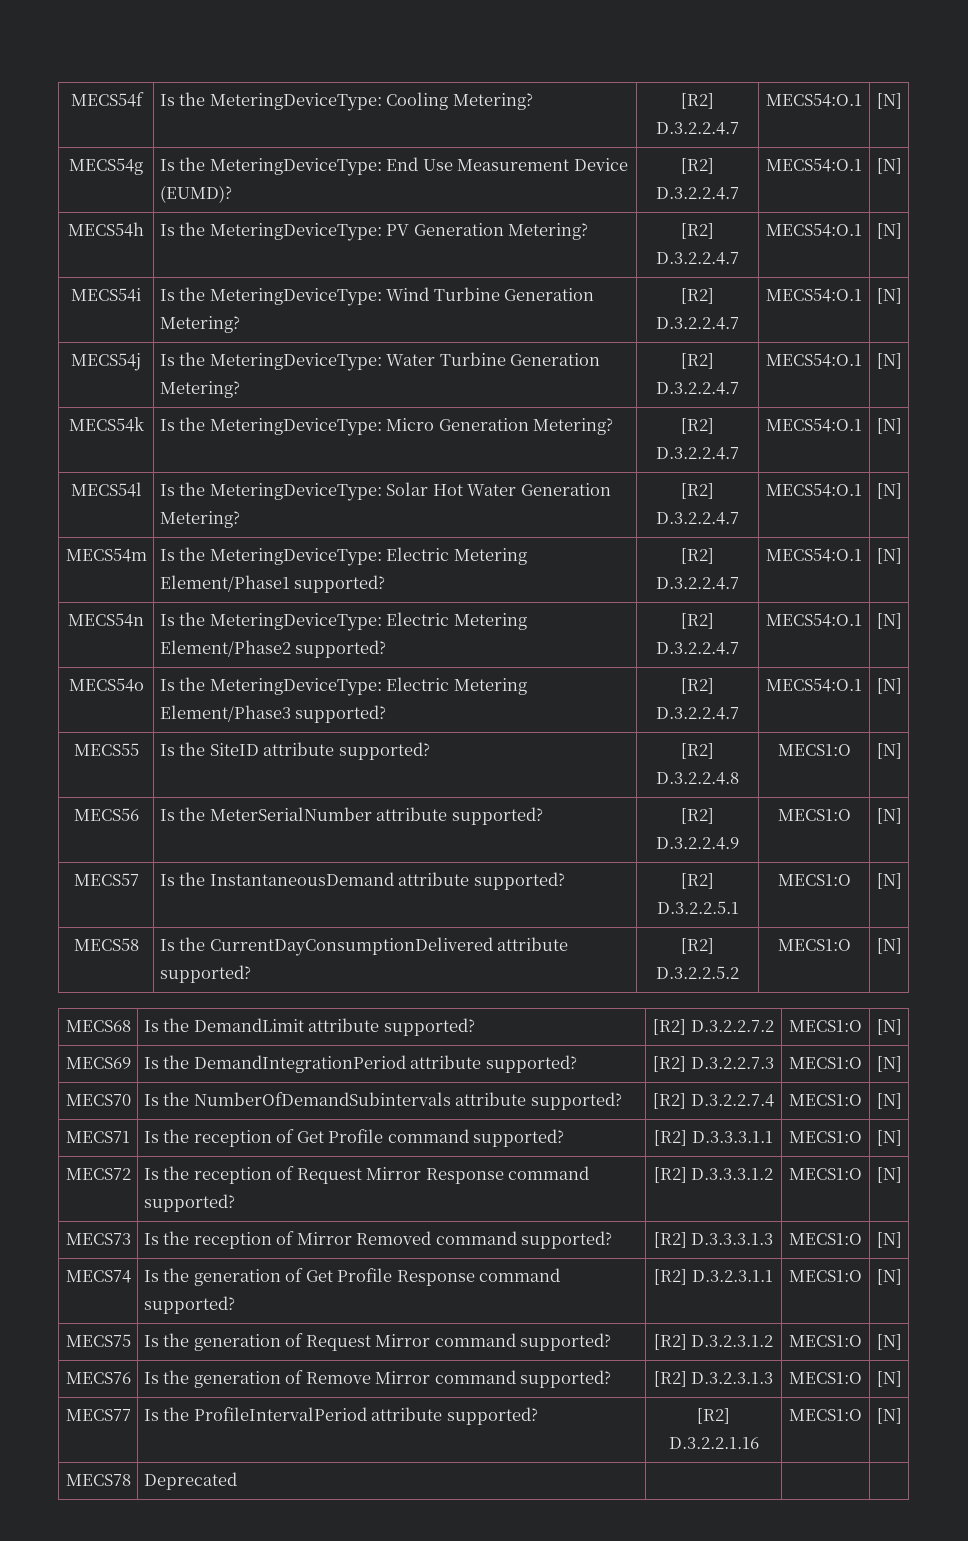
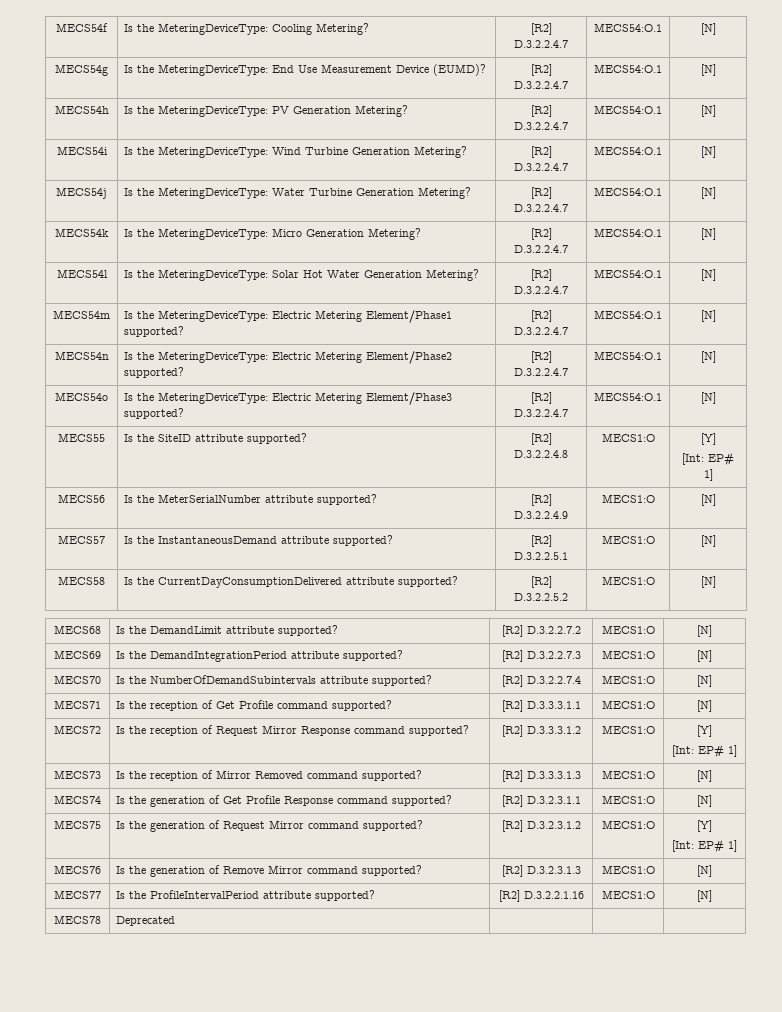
- MECS55 | Is the SiteID attribute supported? | [R2] D.3.2.2.4.8 | MECS1:O | [N]
+ MECS55 | Is the SiteID attribute supported? | [R2] D.3.2.2.4.8 | MECS1:O | [Y]
+ [Int: EP# 1]
- MECS72 | Is the reception of Request Mirror Response command supported? | [R2] D.3.3.3.1.2 | MECS1:O | [N]
+ MECS72 | Is the reception of Request Mirror Response command supported? | [R2] D.3.3.3.1.2 | MECS1:O | [Y]
+ [Int: EP# 1]
- MECS75 | Is the generation of Request Mirror command supported? | [R2] D.3.2.3.1.2 | MECS1:O | [N]
+ MECS75 | Is the generation of Request Mirror command supported? | [R2] D.3.2.3.1.2 | MECS1:O | [Y]
+ [Int: EP# 1]

